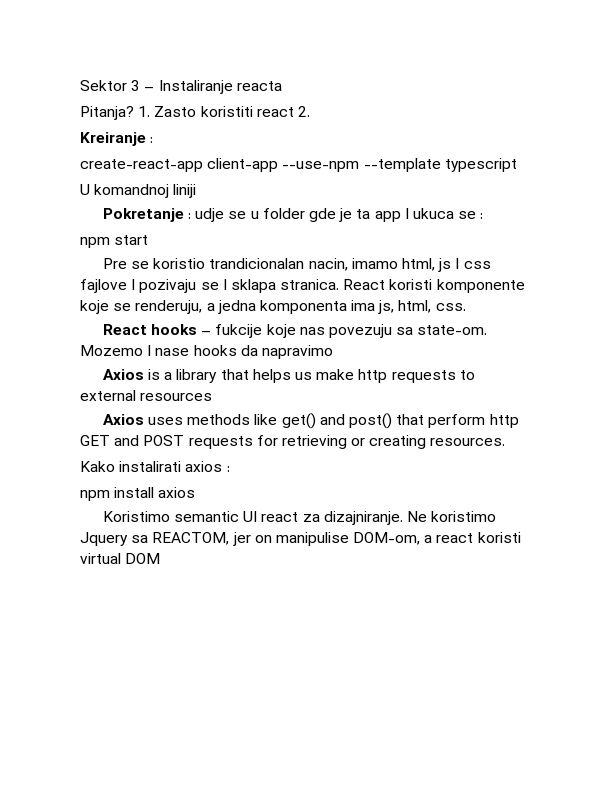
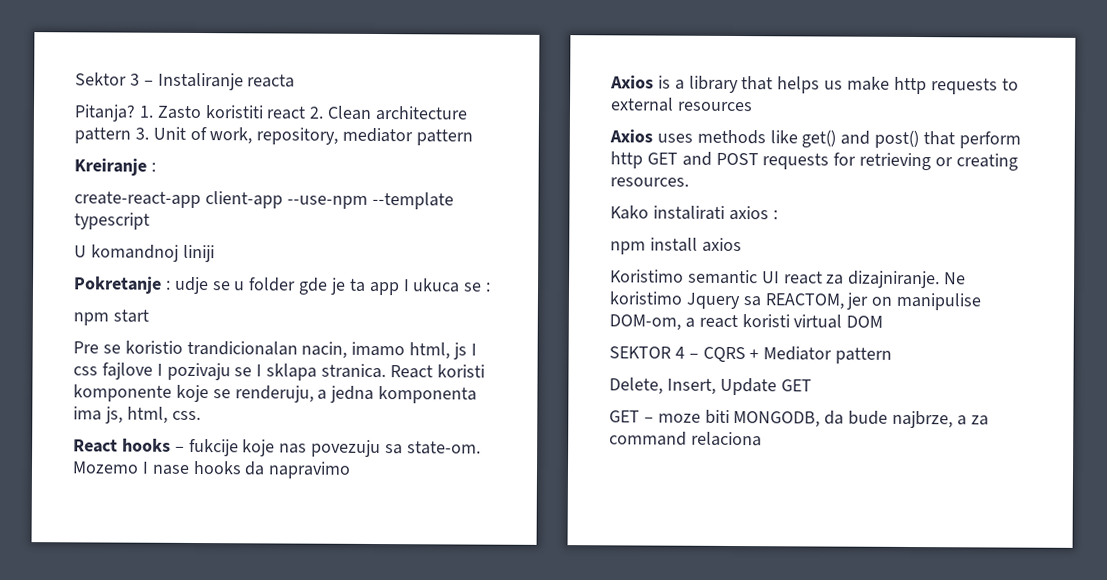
- 1. Zasto koristiti react 2.
+ 1. Zasto koristiti react 2. Clean architecture pattern 3. Unit of work, repository, mediator pattern
+ SEKTOR 4 – CQRS + Mediator pattern
+ Delete, Insert, Update GET
+ GET – moze biti MONGODB, da bude najbrze, a za command relaciona

